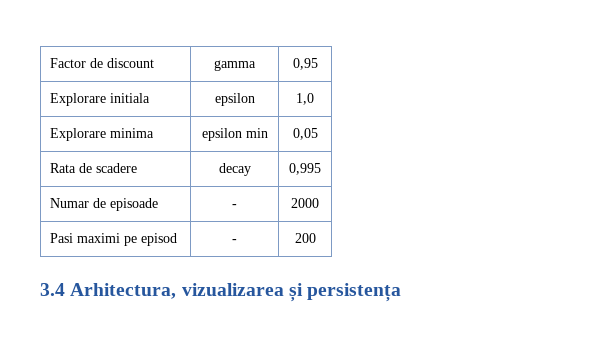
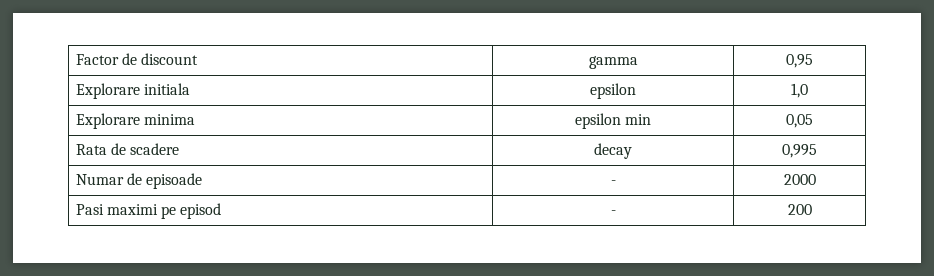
- 3.4 Arhitectura, vizualizarea și persistența

